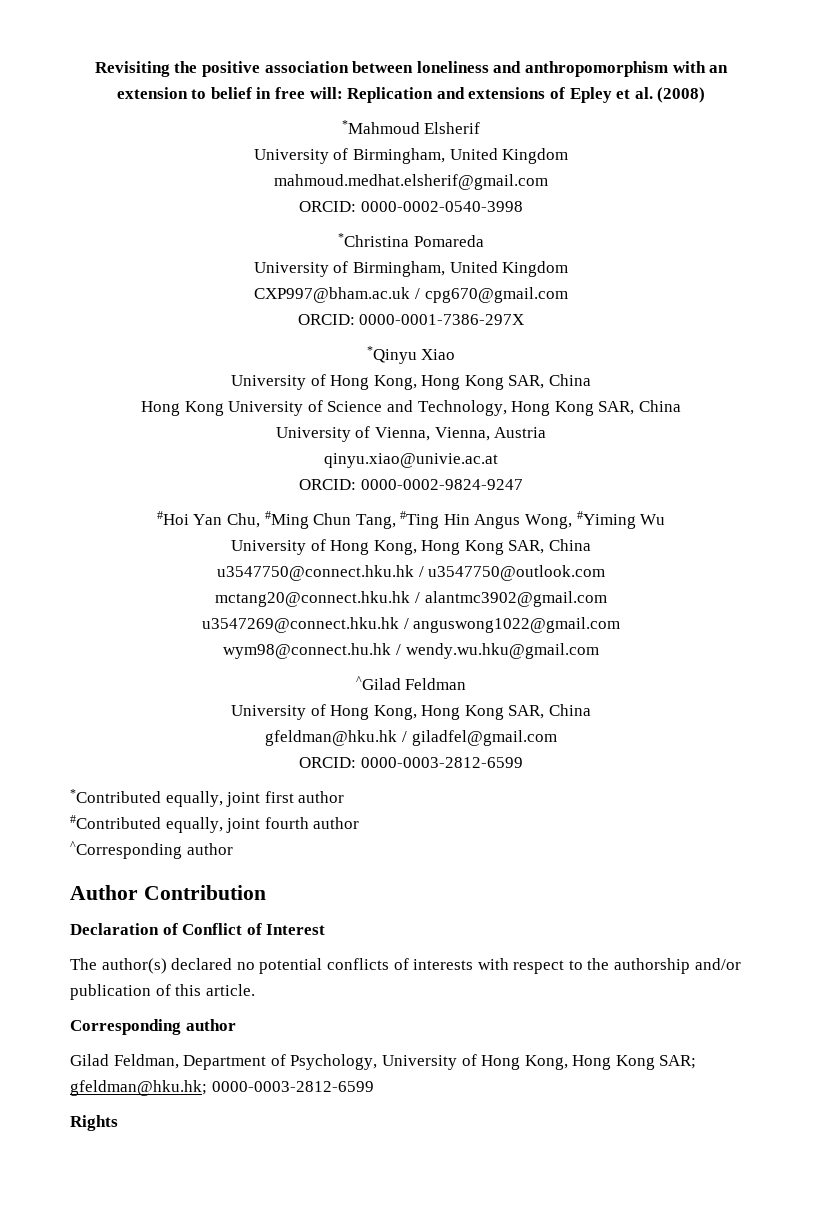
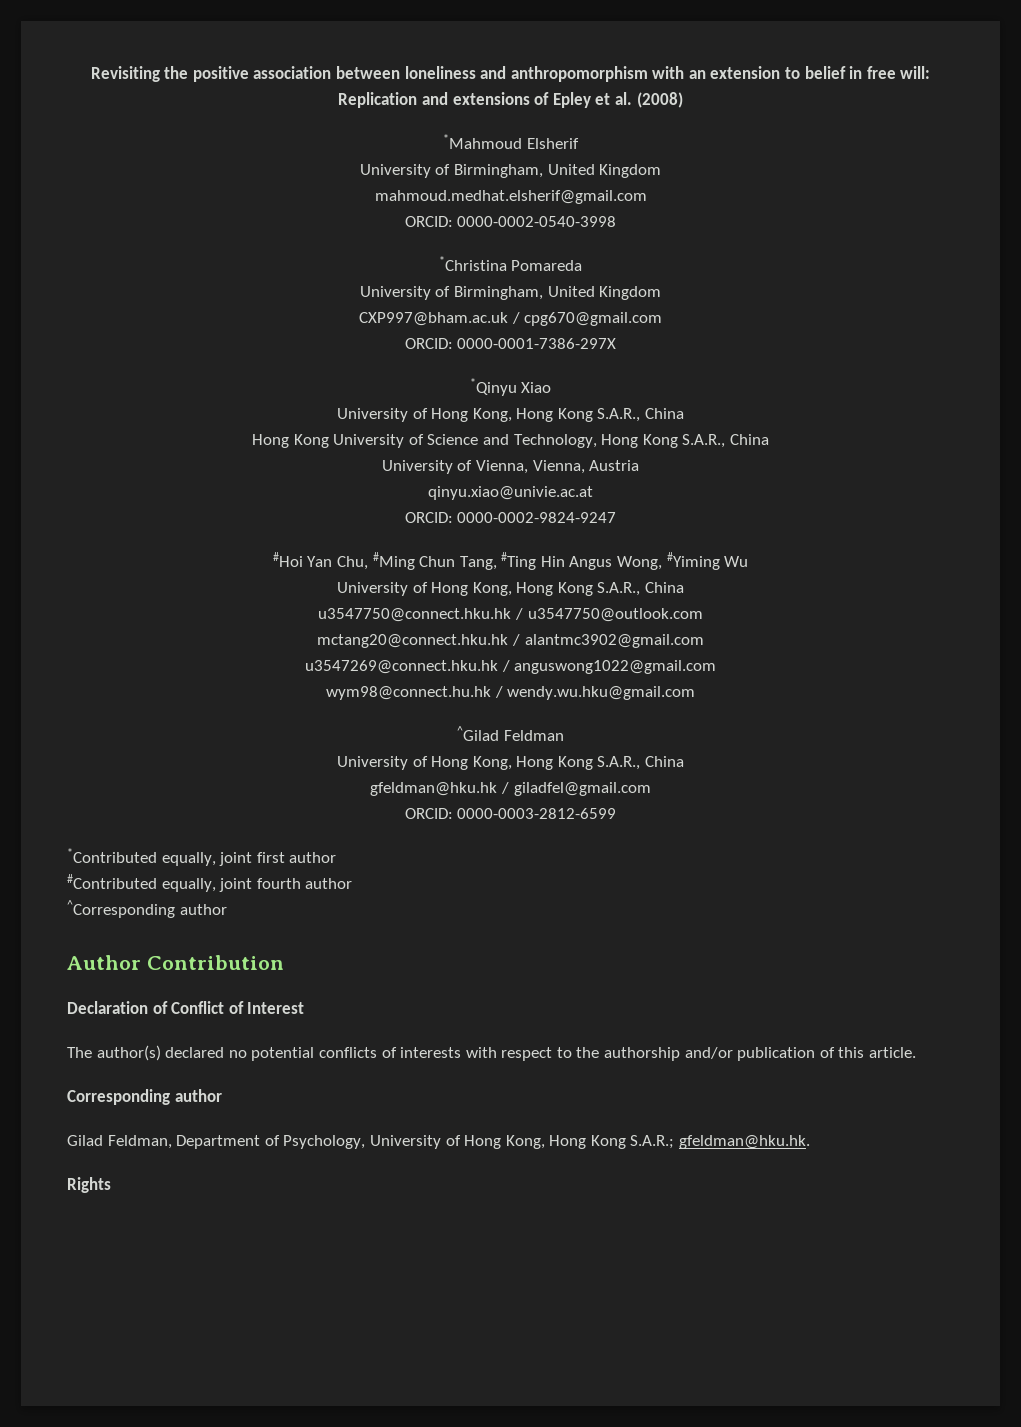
  *Qinyu Xiao
- University of Hong Kong, Hong Kong SAR, China
+ University of Hong Kong, Hong Kong S.A.R., China
- Hong Kong University of Science and Technology, Hong Kong SAR, China
+ Hong Kong University of Science and Technology, Hong Kong S.A.R., China
  #Hoi Yan Chu, #Ming Chun Tang, #Ting Hin Angus Wong, #Yiming Wu
- University of Hong Kong, Hong Kong SAR, China
+ University of Hong Kong, Hong Kong S.A.R., China
  ^Gilad Feldman
- University of Hong Kong, Hong Kong SAR, China
+ University of Hong Kong, Hong Kong S.A.R., China
- Gilad Feldman, Department of Psychology, University of Hong Kong, Hong Kong SAR; gfeldman@hku.hk; 0000-0003-2812-6599
+ Gilad Feldman, Department of Psychology, University of Hong Kong, Hong Kong S.A.R.; gfeldman@hku.hk.

